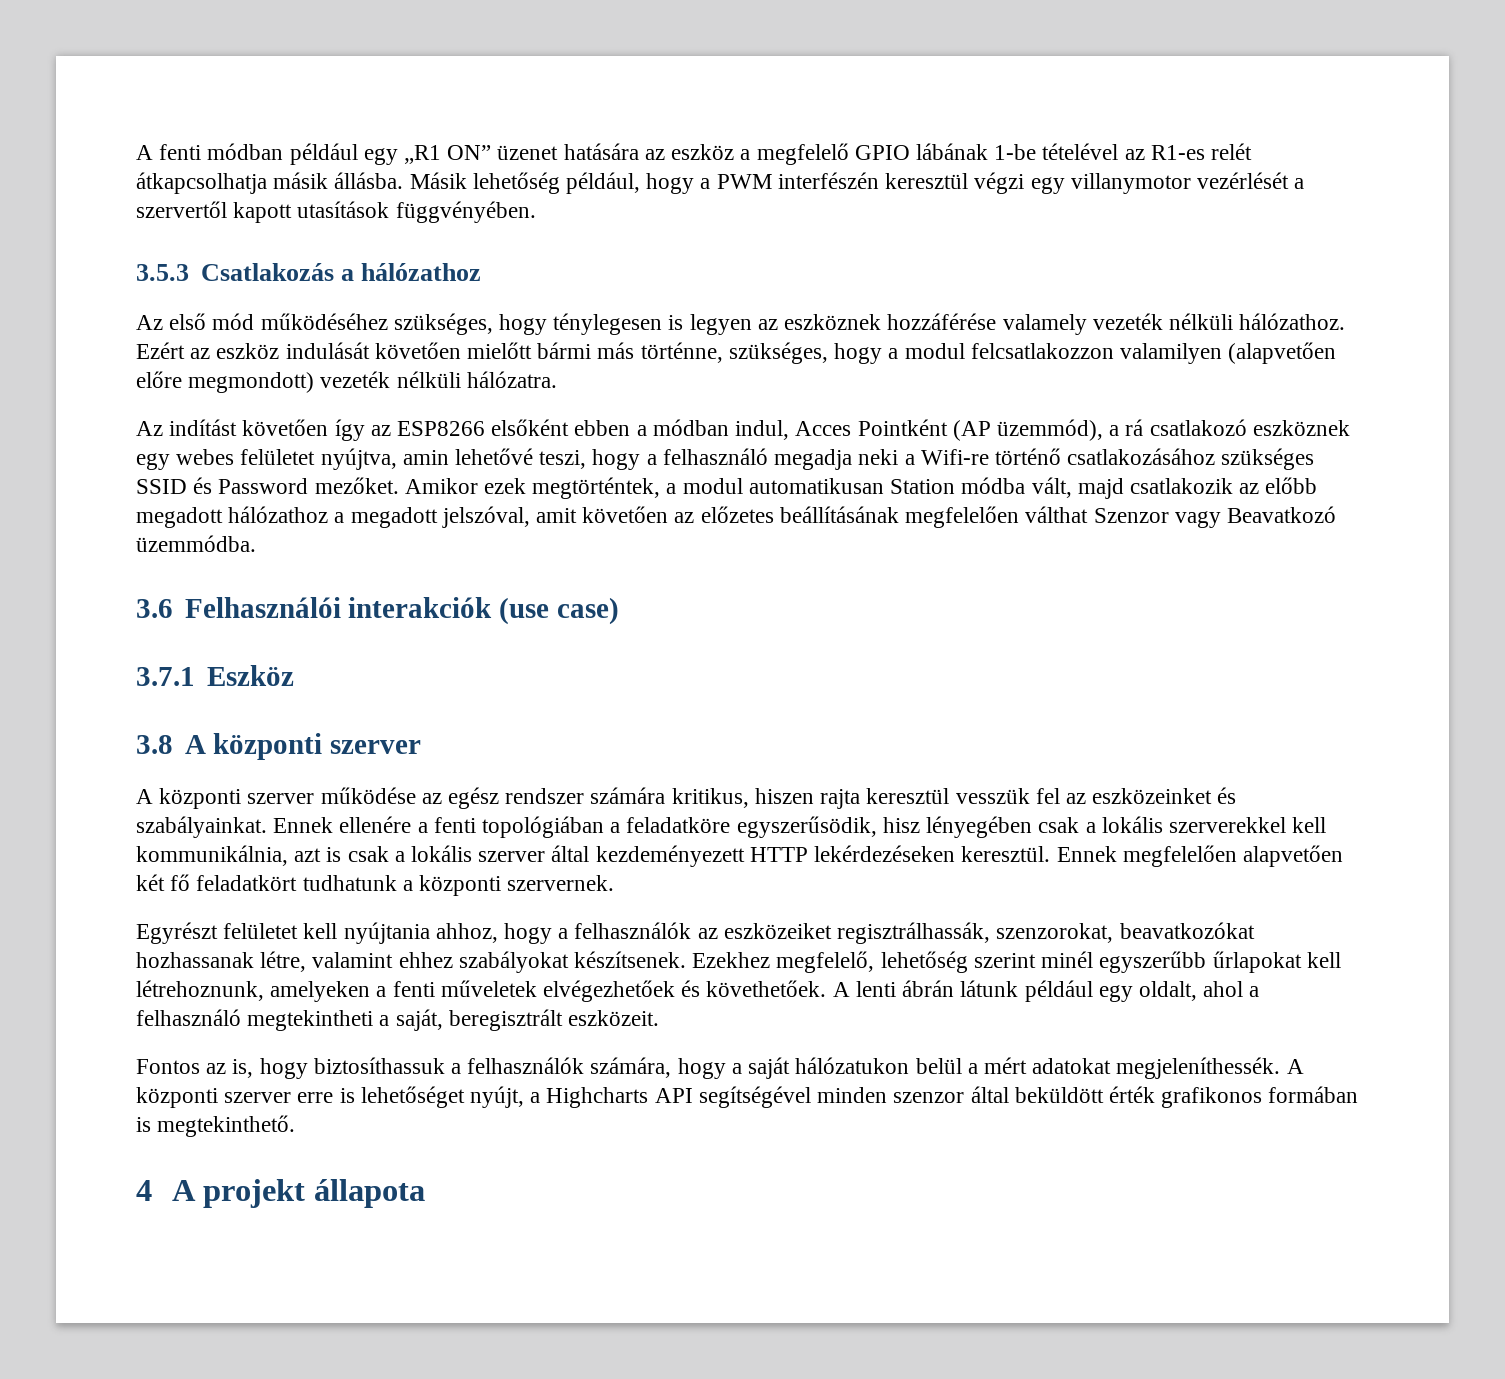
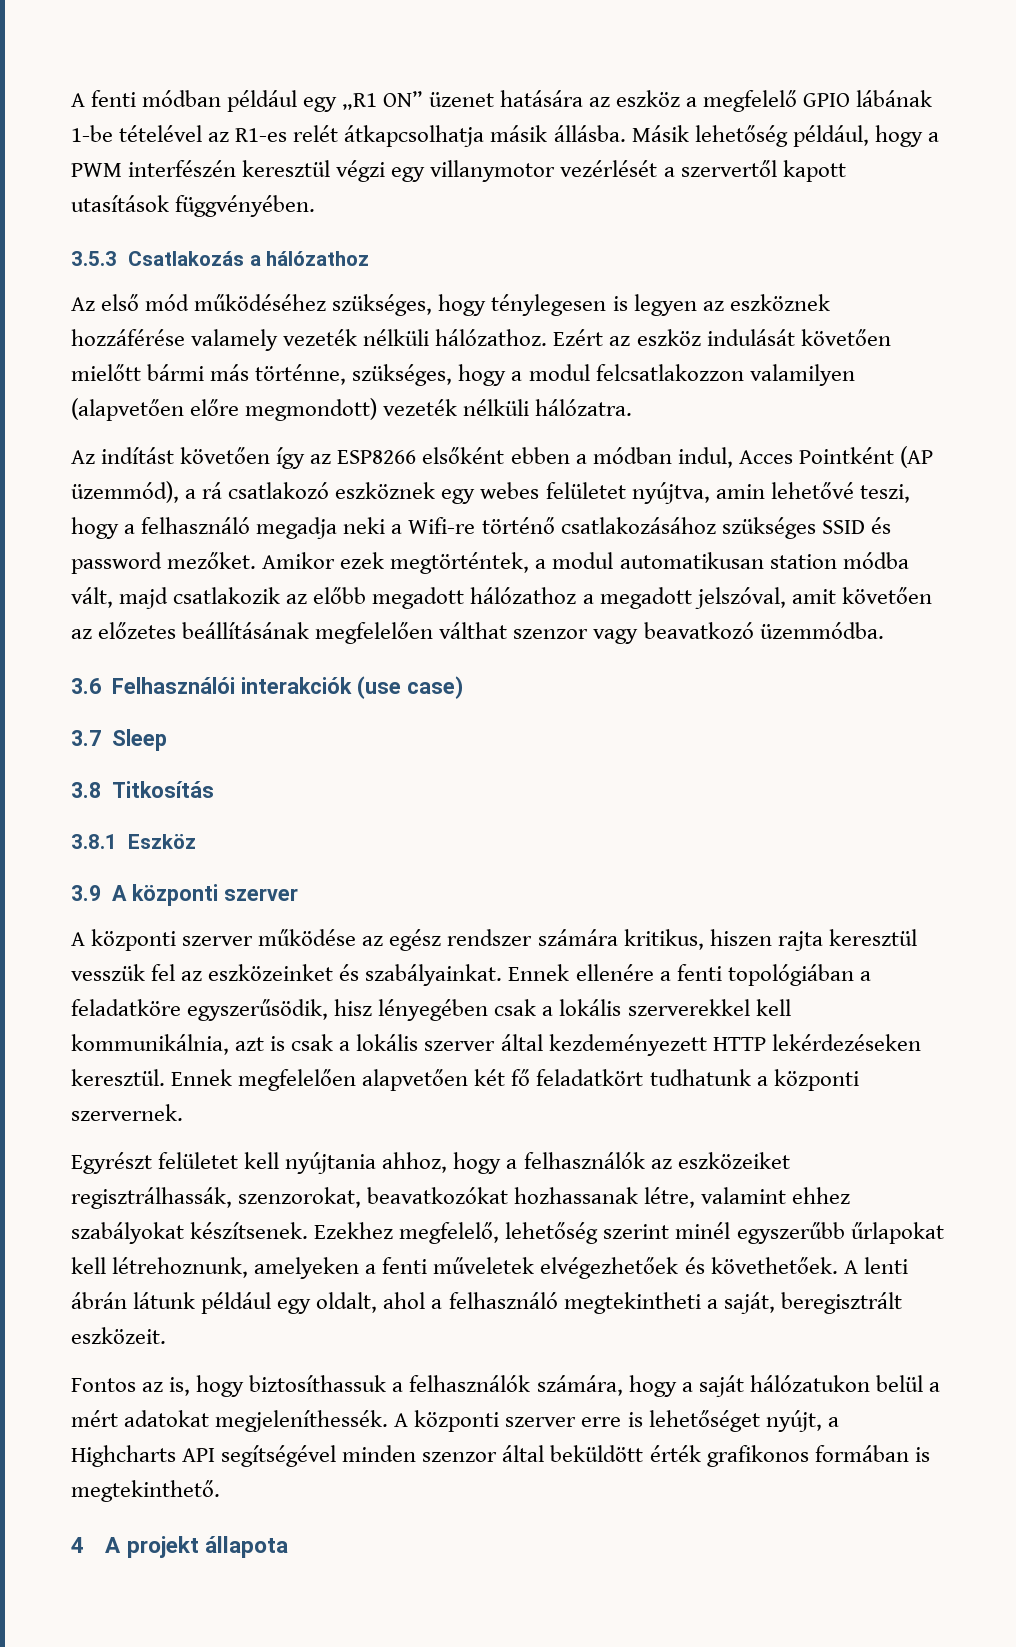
- Az indítást követően így az ESP8266 elsőként ebben a módban indul, Acces Pointként (AP üzemmód), a rá csatlakozó eszköznek egy webes felületet nyújtva, amin lehetővé teszi, hogy a felhasználó megadja neki a Wifi-re történő csatlakozásához szükséges SSID és Password mezőket.
+ Az indítást követően így az ESP8266 elsőként ebben a módban indul, Acces Pointként (AP üzemmód), a rá csatlakozó eszköznek egy webes felületet nyújtva, amin lehetővé teszi, hogy a felhasználó megadja neki a Wifi-re történő csatlakozásához szükséges SSID és password mezőket.
- Amikor ezek megtörténtek, a modul automatikusan Station módba vált, majd csatlakozik az előbb megadott hálózathoz a megadott jelszóval, amit követően az előzetes beállításának megfelelően válthat Szenzor vagy Beavatkozó üzemmódba.
+ Amikor ezek megtörténtek, a modul automatikusan station módba vált, majd csatlakozik az előbb megadott hálózathoz a megadott jelszóval, amit követően az előzetes beállításának megfelelően válthat szenzor vagy beavatkozó üzemmódba.
- 3.7.1 Eszköz
+ 3.7 Sleep
+ 3.8 Titkosítás
+ 3.8.1 Eszköz
- 3.8 A központi szerver
+ 3.9 A központi szerver

